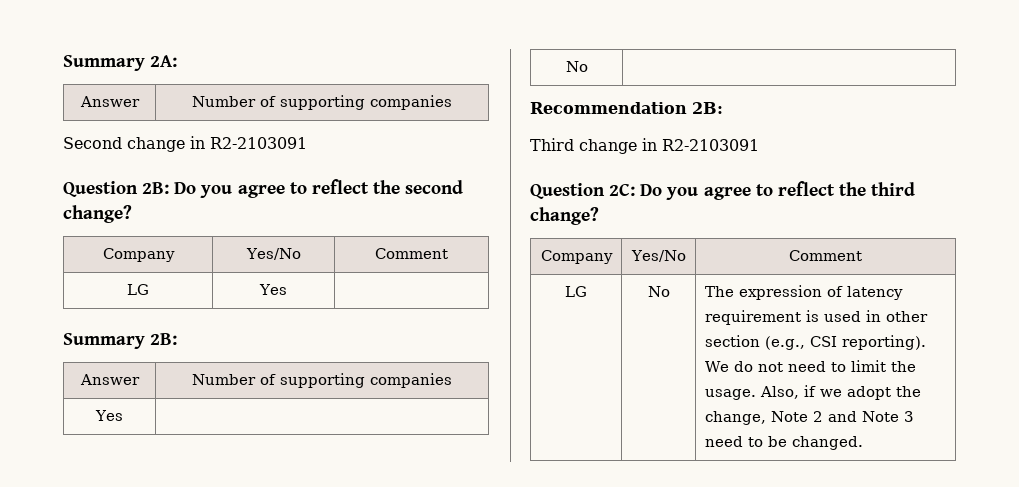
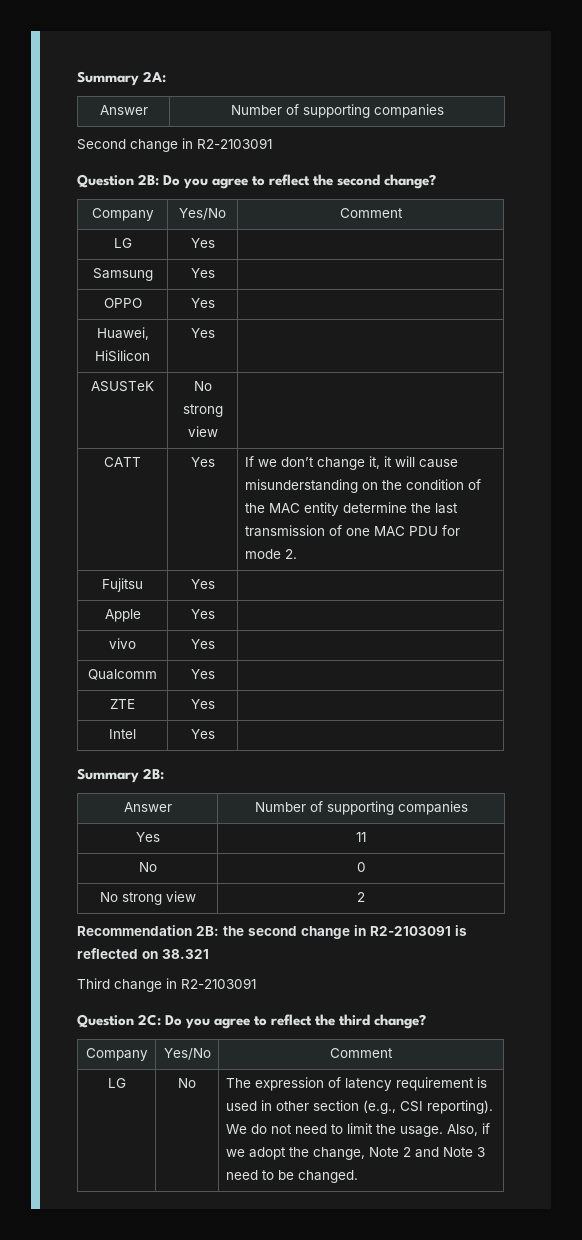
+ Samsung | Yes |
+ OPPO | Yes |
+ Huawei, HiSilicon | Yes |
+ ASUSTeK | No strong view |
+ CATT | Yes | If we don’t change it, it will cause misunderstanding on the condition of the MAC entity determine the last transmission of one MAC PDU for mode 2.
+ Fujitsu | Yes |
+ Apple | Yes |
+ vivo | Yes |
+ Qualcomm | Yes |
+ ZTE | Yes |
+ Intel | Yes |
  Summary 2B:
  Answer | Number of supporting companies
- Yes |
- No |
- Recommendation 2B:
+ Yes | 11
+ No | 0
+ No strong view | 2
+ Recommendation 2B: the second change in R2-2103091 is reflected on 38.321

